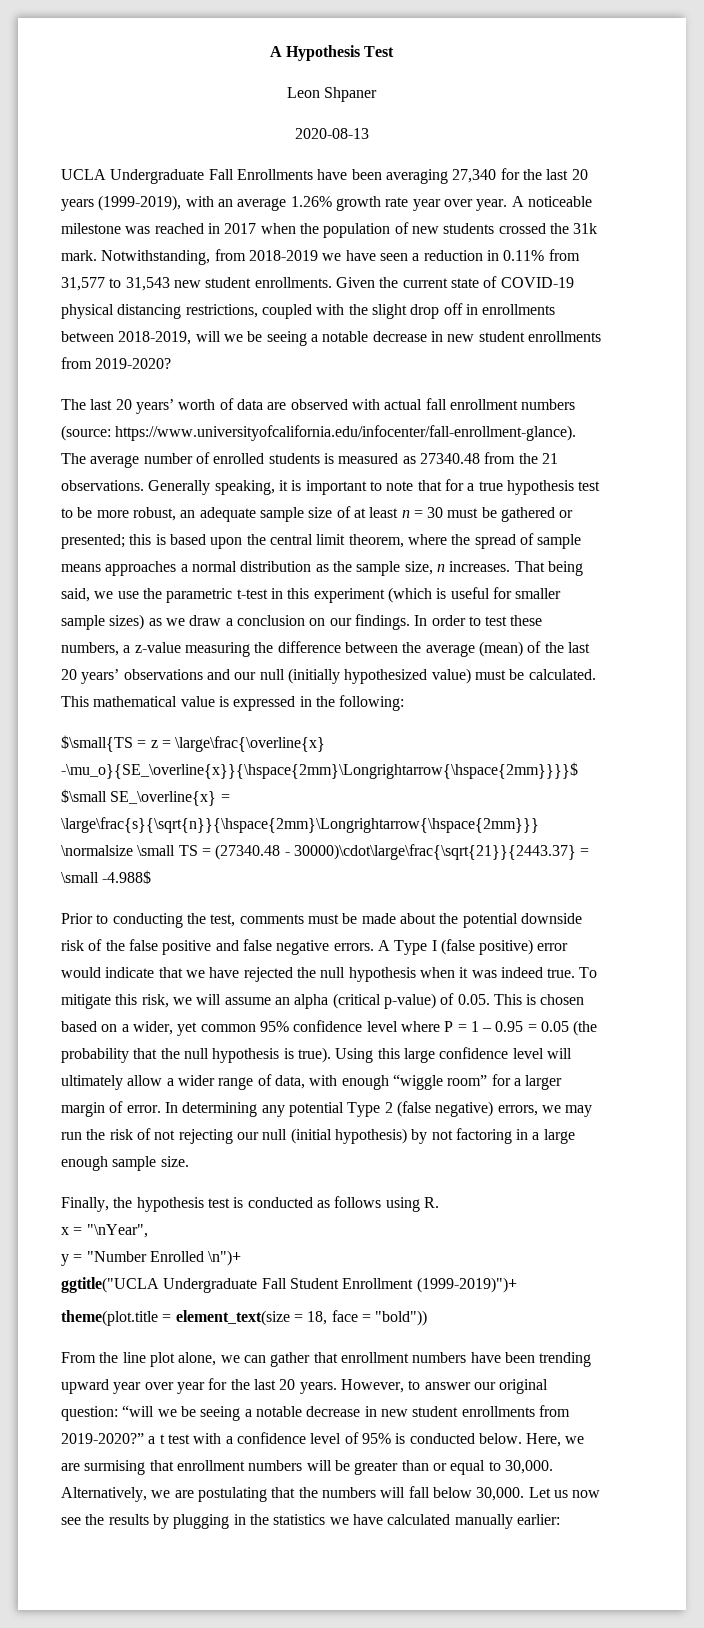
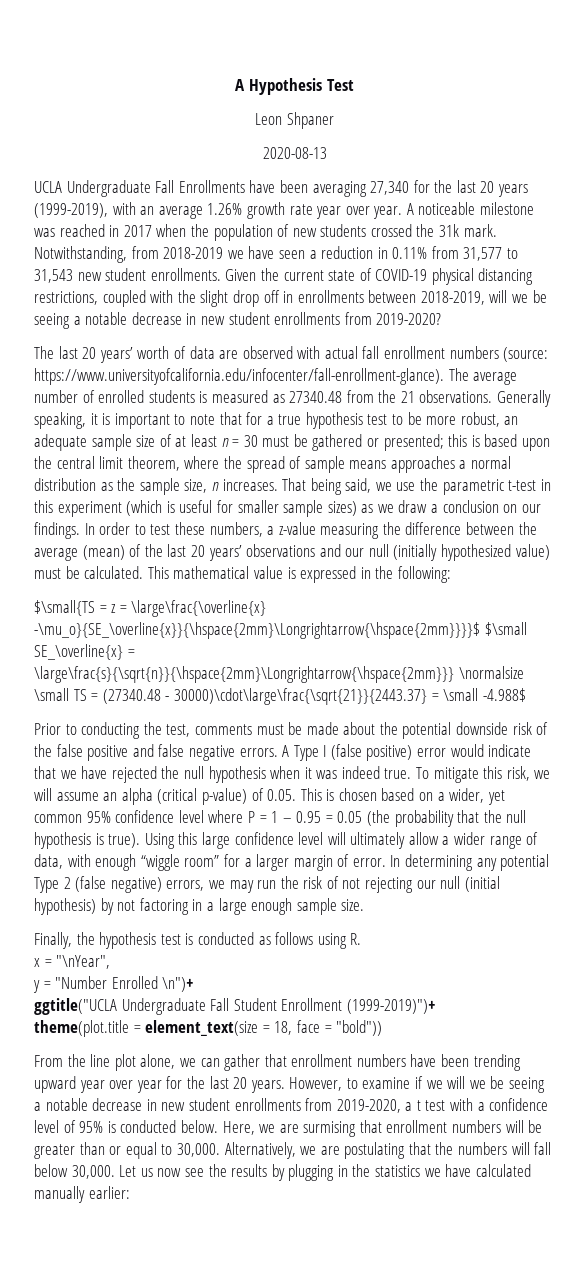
- However, to answer our original question: “will we be seeing a notable decrease in new student enrollments from 2019-2020?” a t test with a confidence level of 95% is conducted below.
+ However, to examine if we will we be seeing a notable decrease in new student enrollments from 2019-2020, a t test with a confidence level of 95% is conducted below.

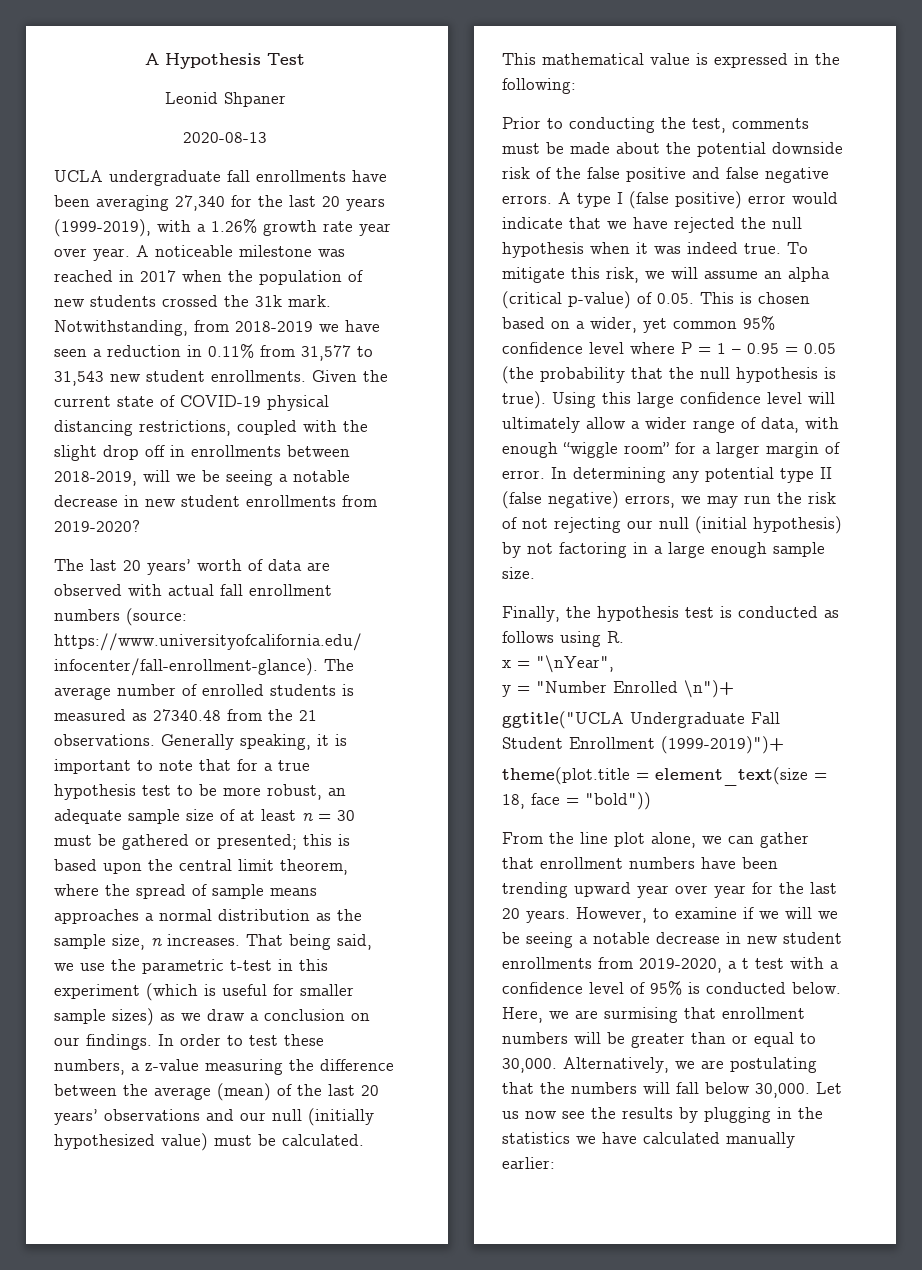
- Leon Shpaner
+ Leonid Shpaner
- UCLA Undergraduate Fall Enrollments have been averaging 27,340 for the last 20 years (1999-2019), with an average 1.26% growth rate year over year.
+ UCLA undergraduate fall enrollments have been averaging 27,340 for the last 20 years (1999-2019), with a 1.26% growth rate year over year.
- $\small{TS = z = \large\frac{\overline{x} -\mu_o}{SE_\overline{x}}{\hspace{2mm}\Longrightarrow{\hspace{2mm}}}}$ $\small SE_\overline{x} = \large\frac{s}{\sqrt{n}}{\hspace{2mm}\Longrightarrow{\hspace{2mm}}} \normalsize \small TS = (27340.48 - 30000)\cdot\large\frac{\sqrt{21}}{2443.37} = \small -4.988$
- A Type I (false positive) error would indicate that we have rejected the null hypothesis when it was indeed true.
+ A type I (false positive) error would indicate that we have rejected the null hypothesis when it was indeed true.
- In determining any potential Type 2 (false negative) errors, we may run the risk of not rejecting our null (initial hypothesis) by not factoring in a large enough sample size.
+ In determining any potential type II (false negative) errors, we may run the risk of not rejecting our null (initial hypothesis) by not factoring in a large enough sample size.

